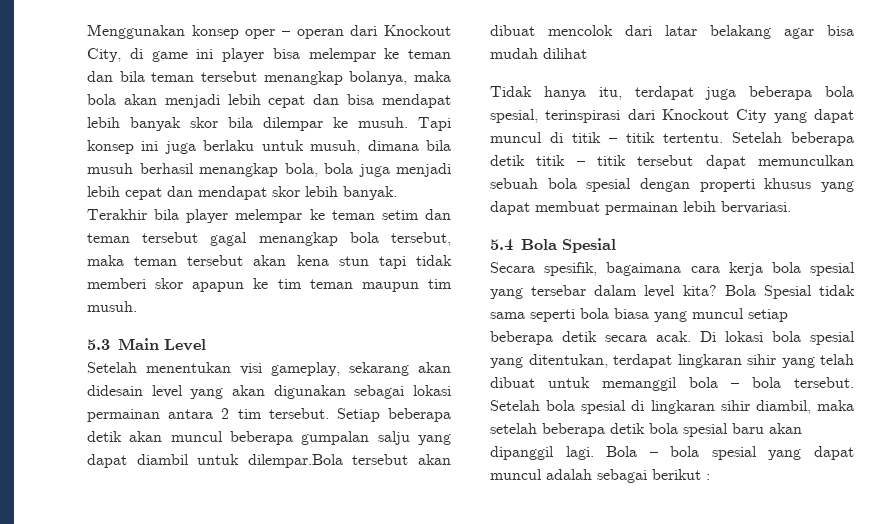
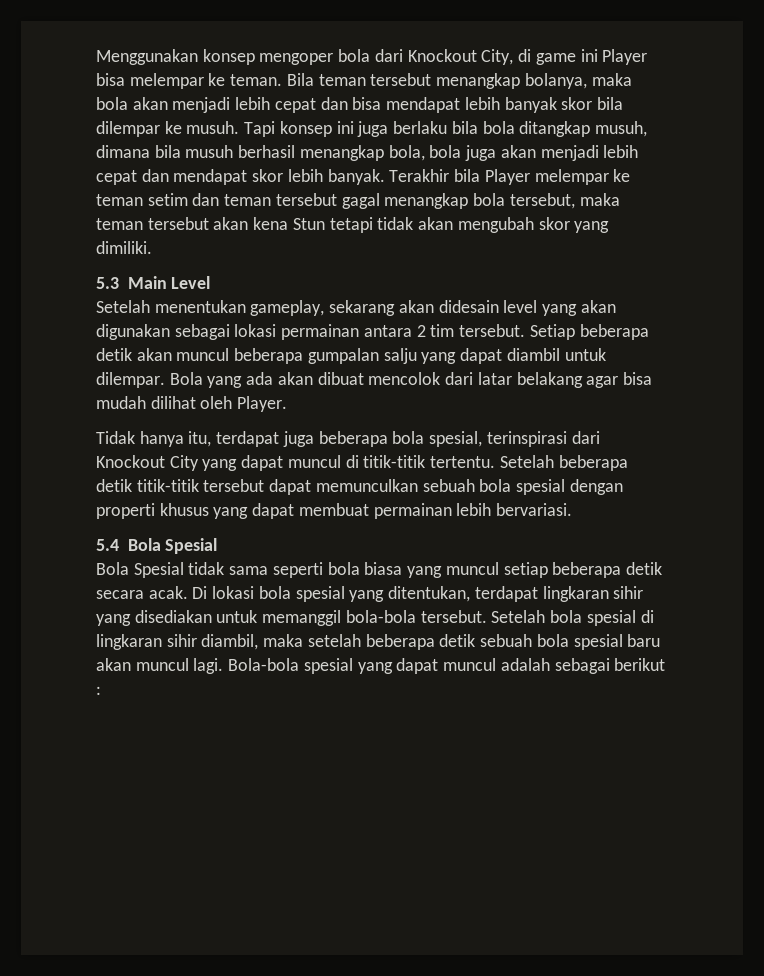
- Menggunakan konsep oper – operan dari Knockout City, di game ini player bisa melempar ke teman dan bila teman tersebut menangkap bolanya, maka bola akan menjadi lebih cepat dan bisa mendapat lebih banyak skor bila dilempar ke musuh.
+ Menggunakan konsep mengoper bola dari Knockout City, di game ini Player bisa melempar ke teman. Bila teman tersebut menangkap bolanya, maka bola akan menjadi lebih cepat dan bisa mendapat lebih banyak skor bila dilempar ke musuh.
- Tapi konsep ini juga berlaku untuk musuh, dimana bila musuh berhasil menangkap bola, bola juga menjadi lebih cepat dan mendapat skor lebih banyak.
+ Tapi konsep ini juga berlaku bila bola ditangkap musuh, dimana bila musuh berhasil menangkap bola, bola juga akan menjadi lebih cepat dan mendapat skor lebih banyak.
- Terakhir bila player melempar ke teman setim dan teman tersebut gagal menangkap bola tersebut, maka teman tersebut akan kena stun tapi tidak memberi skor apapun ke tim teman maupun tim musuh.
+ Terakhir bila Player melempar ke teman setim dan teman tersebut gagal menangkap bola tersebut, maka teman tersebut akan kena Stun tetapi tidak akan mengubah skor yang dimiliki.
- Setelah menentukan visi gameplay, sekarang akan didesain level yang akan digunakan sebagai lokasi permainan antara 2 tim tersebut.
+ Setelah menentukan gameplay, sekarang akan didesain level yang akan digunakan sebagai lokasi permainan antara 2 tim tersebut.
- Setiap beberapa detik akan muncul beberapa gumpalan salju yang dapat diambil untuk dilempar.Bola tersebut akan dibuat mencolok dari latar belakang agar bisa mudah dilihat
+ Setiap beberapa detik akan muncul beberapa gumpalan salju yang dapat diambil untuk dilempar. Bola yang ada akan dibuat mencolok dari latar belakang agar bisa mudah dilihat oleh Player.
- Tidak hanya itu, terdapat juga beberapa bola spesial, terinspirasi dari Knockout City yang dapat muncul di titik – titik tertentu.
+ Tidak hanya itu, terdapat juga beberapa bola spesial, terinspirasi dari Knockout City yang dapat muncul di titik-titik tertentu.
- Setelah beberapa detik titik – titik tersebut dapat memunculkan sebuah bola spesial dengan properti khusus yang dapat membuat permainan lebih bervariasi.
+ Setelah beberapa detik titik-titik tersebut dapat memunculkan sebuah bola spesial dengan properti khusus yang dapat membuat permainan lebih bervariasi.
- Secara spesifik, bagaimana cara kerja bola spesial yang tersebar dalam level kita?
- Di lokasi bola spesial yang ditentukan, terdapat lingkaran sihir yang telah dibuat untuk memanggil bola – bola tersebut.
+ Di lokasi bola spesial yang ditentukan, terdapat lingkaran sihir yang disediakan untuk memanggil bola-bola tersebut.
- Setelah bola spesial di lingkaran sihir diambil, maka setelah beberapa detik bola spesial baru akan dipanggil lagi. Bola – bola spesial yang dapat muncul adalah sebagai berikut :
+ Setelah bola spesial di lingkaran sihir diambil, maka setelah beberapa detik sebuah bola spesial baru akan muncul lagi. Bola-bola spesial yang dapat muncul adalah sebagai berikut :

